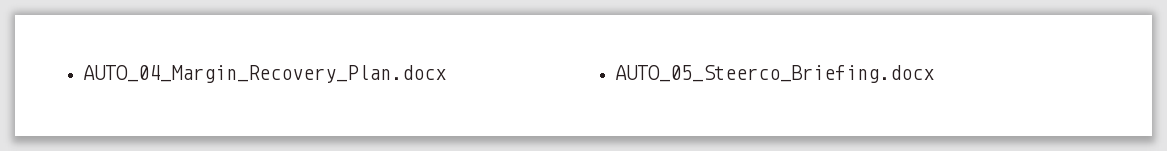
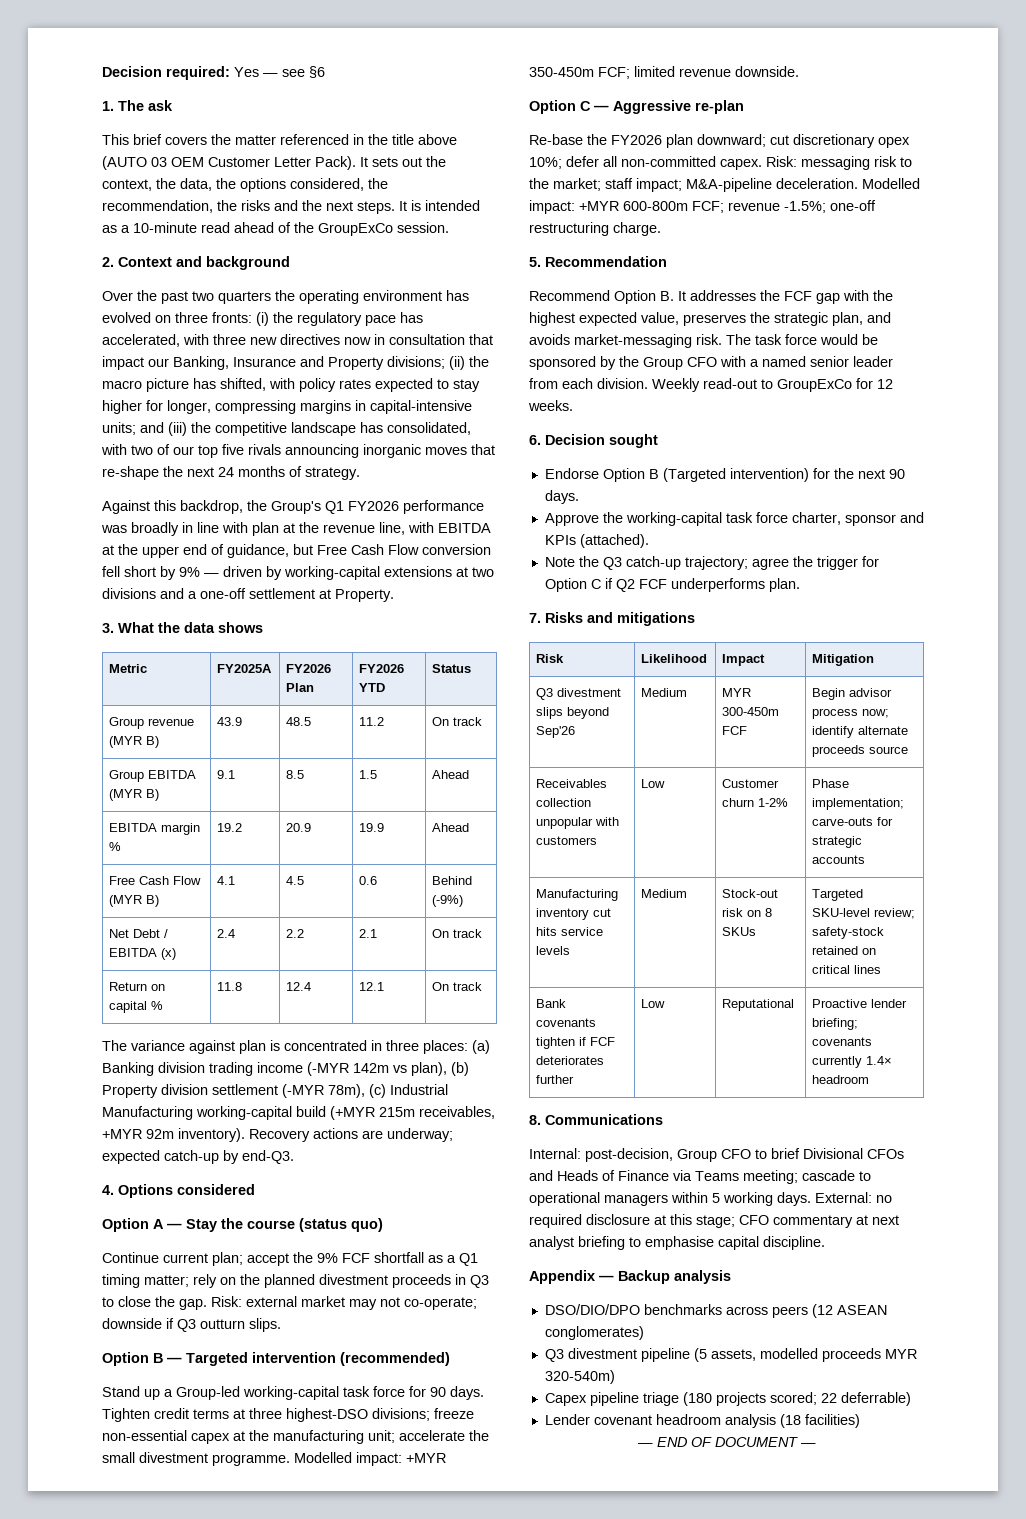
- AUTO_04_Margin_Recovery_Plan.docx
- AUTO_05_Steerco_Briefing.docx
+ Decision required: Yes — see §6
+ 1. The ask
+ This brief covers the matter referenced in the title above (AUTO 03 OEM Customer Letter Pack). It sets out the context, the data, the options considered, the recommendation, the risks and the next steps. It is intended as a 10-minute read ahead of the GroupExCo session.
+ 2. Context and background
+ Over the past two quarters the operating environment has evolved on three fronts: (i) the regulatory pace has accelerated, with three new directives now in consultation that impact our Banking, Insurance and Property divisions; (ii) the macro picture has shifted, with policy rates expected to stay higher for longer, compressing margins in capital-intensive units; and (iii) the competitive landscape has consolidated, with two of our top five rivals announcing inorganic moves that re-shape the next 24 months of strategy.
+ Against this backdrop, the Group's Q1 FY2026 performance was broadly in line with plan at the revenue line, with EBITDA at the upper end of guidance, but Free Cash Flow conversion fell short by 9% — driven by working-capital extensions at two divisions and a one-off settlement at Property.
+ 3. What the data shows
+ Metric | FY2025A | FY2026 Plan | FY2026 YTD | Status
+ Group revenue (MYR B) | 43.9 | 48.5 | 11.2 | On track
+ Group EBITDA (MYR B) | 9.1 | 8.5 | 1.5 | Ahead
+ EBITDA margin % | 19.2 | 20.9 | 19.9 | Ahead
+ Free Cash Flow (MYR B) | 4.1 | 4.5 | 0.6 | Behind (-9%)
+ Net Debt / EBITDA (x) | 2.4 | 2.2 | 2.1 | On track
+ Return on capital % | 11.8 | 12.4 | 12.1 | On track
+ The variance against plan is concentrated in three places: (a) Banking division trading income (-MYR 142m vs plan), (b) Property division settlement (-MYR 78m), (c) Industrial Manufacturing working-capital build (+MYR 215m receivables, +MYR 92m inventory). Recovery actions are underway; expected catch-up by end-Q3.
+ 4. Options considered
+ Option A — Stay the course (status quo)
+ Continue current plan; accept the 9% FCF shortfall as a Q1 timing matter; rely on the planned divestment proceeds in Q3 to close the gap. Risk: external market may not co-operate; downside if Q3 outturn slips.
+ Option B — Targeted intervention (recommended)
+ Stand up a Group-led working-capital task force for 90 days. Tighten credit terms at three highest-DSO divisions; freeze non-essential capex at the manufacturing unit; accelerate the small divestment programme. Modelled impact: +MYR 350-450m FCF; limited revenue downside.
+ Option C — Aggressive re-plan
+ Re-base the FY2026 plan downward; cut discretionary opex 10%; defer all non-committed capex. Risk: messaging risk to the market; staff impact; M&A-pipeline deceleration. Modelled impact: +MYR 600-800m FCF; revenue -1.5%; one-off restructuring charge.
+ 5. Recommendation
+ Recommend Option B. It addresses the FCF gap with the highest expected value, preserves the strategic plan, and avoids market-messaging risk. The task force would be sponsored by the Group CFO with a named senior leader from each division. Weekly read-out to GroupExCo for 12 weeks.
+ 6. Decision sought
+ Endorse Option B (Targeted intervention) for the next 90 days.
+ Approve the working-capital task force charter, sponsor and KPIs (attached).
+ Note the Q3 catch-up trajectory; agree the trigger for Option C if Q2 FCF underperforms plan.
+ 7. Risks and mitigations
+ Risk | Likelihood | Impact | Mitigation
+ Q3 divestment slips beyond Sep'26 | Medium | MYR 300-450m FCF | Begin advisor process now; identify alternate proceeds source
+ Receivables collection unpopular with customers | Low | Customer churn 1-2% | Phase implementation; carve-outs for strategic accounts
+ Manufacturing inventory cut hits service levels | Medium | Stock-out risk on 8 SKUs | Targeted SKU-level review; safety-stock retained on critical lines
+ Bank covenants tighten if FCF deteriorates further | Low | Reputational | Proactive lender briefing; covenants currently 1.4× headroom
+ 8. Communications
+ Internal: post-decision, Group CFO to brief Divisional CFOs and Heads of Finance via Teams meeting; cascade to operational managers within 5 working days. External: no required disclosure at this stage; CFO commentary at next analyst briefing to emphasise capital discipline.
+ Appendix — Backup analysis
+ DSO/DIO/DPO benchmarks across peers (12 ASEAN conglomerates)
+ Q3 divestment pipeline (5 assets, modelled proceeds MYR 320-540m)
+ Capex pipeline triage (180 projects scored; 22 deferrable)
+ Lender covenant headroom analysis (18 facilities)
+ — END OF DOCUMENT —

